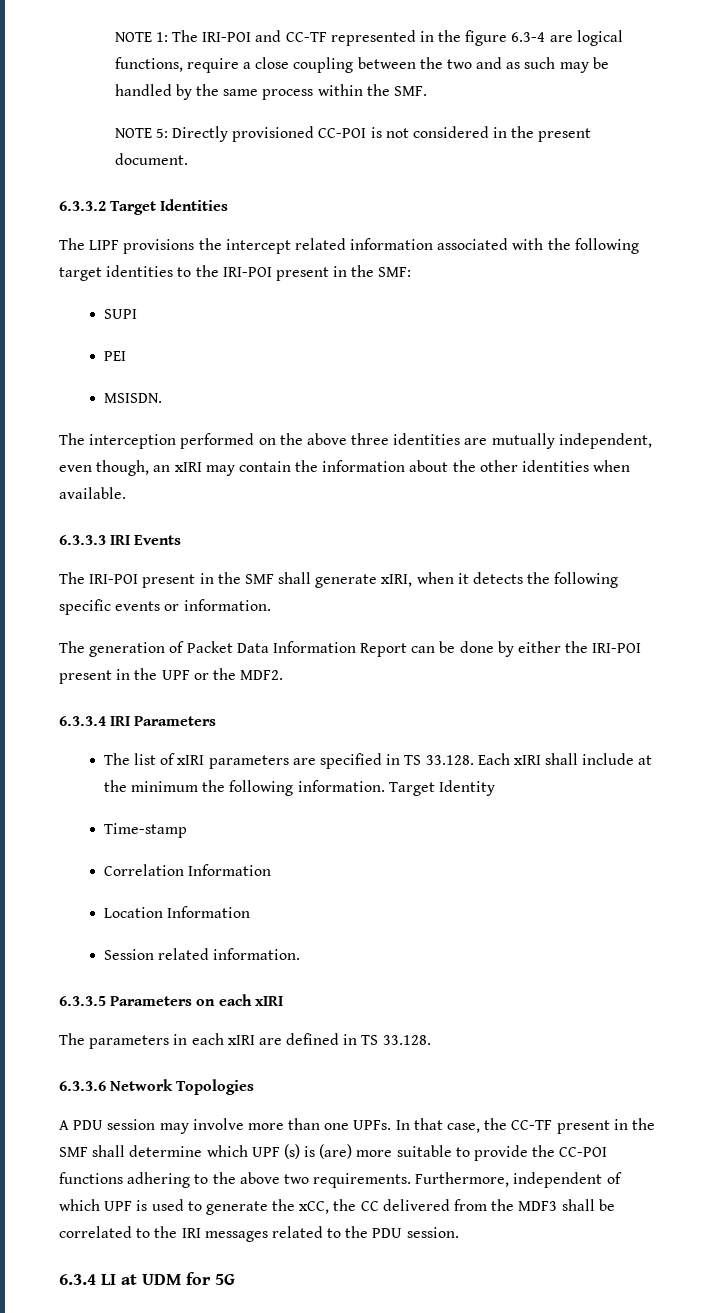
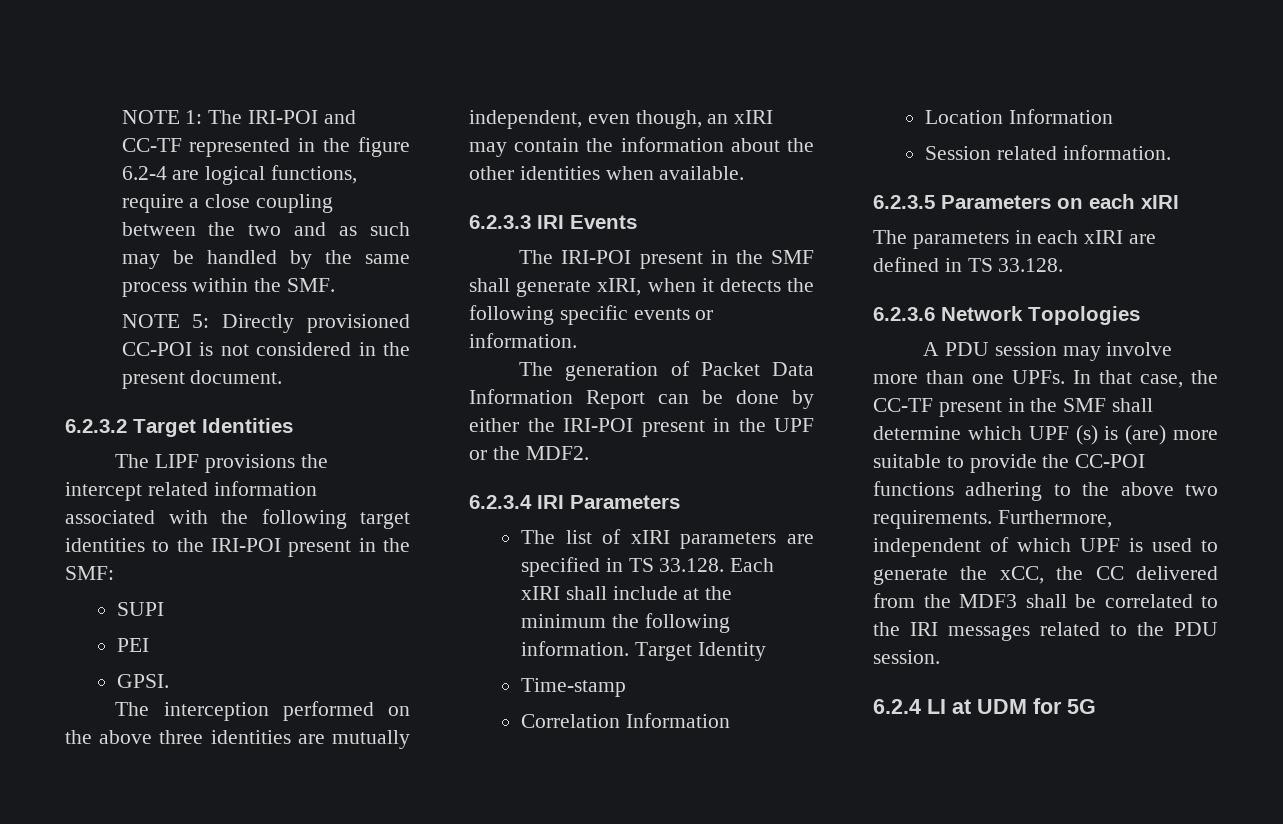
- NOTE 1: The IRI-POI and CC-TF represented in the figure 6.3-4 are logical functions, require a close coupling between the two and as such may be handled by the same process within the SMF.
+ NOTE 1: The IRI-POI and CC-TF represented in the figure 6.2-4 are logical functions, require a close coupling between the two and as such may be handled by the same process within the SMF.
- 6.3.3.2 Target Identities
+ 6.2.3.2 Target Identities
- MSISDN.
+ GPSI.
- 6.3.3.3 IRI Events
+ 6.2.3.3 IRI Events
- 6.3.3.4 IRI Parameters
+ 6.2.3.4 IRI Parameters
- 6.3.3.5 Parameters on each xIRI
+ 6.2.3.5 Parameters on each xIRI
- 6.3.3.6 Network Topologies
+ 6.2.3.6 Network Topologies
- 6.3.4 LI at UDM for 5G
+ 6.2.4 LI at UDM for 5G

